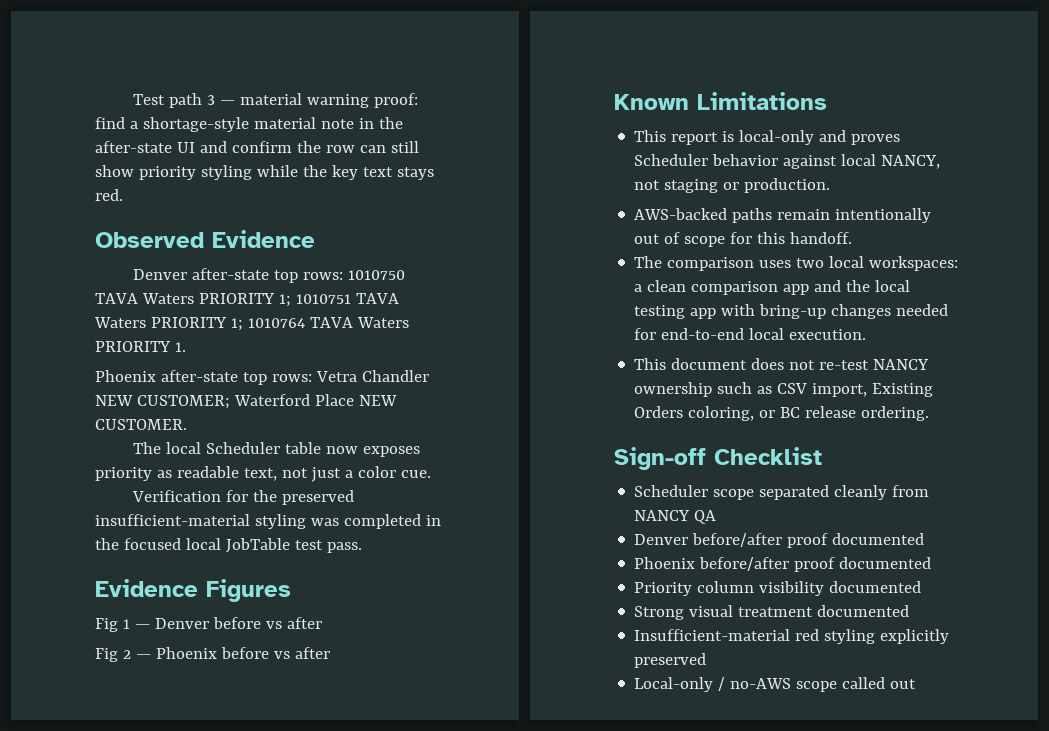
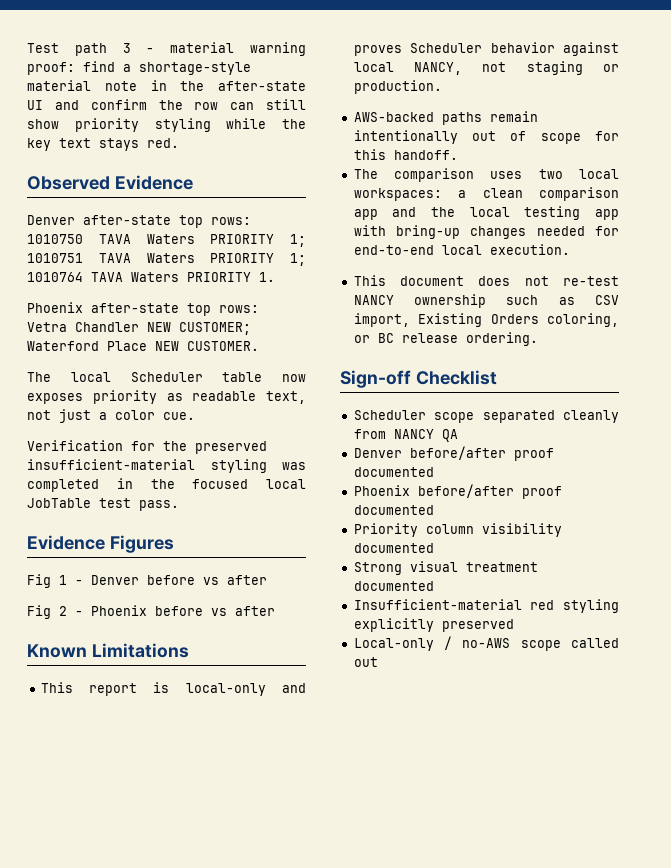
- Test path 3 — material warning proof: find a shortage-style material note in the after-state UI and confirm the row can still show priority styling while the key text stays red.
+ Test path 3 - material warning proof: find a shortage-style material note in the after-state UI and confirm the row can still show priority styling while the key text stays red.
- Fig 1 — Denver before vs after
+ Fig 1 - Denver before vs after
- Fig 2 — Phoenix before vs after
+ Fig 2 - Phoenix before vs after

